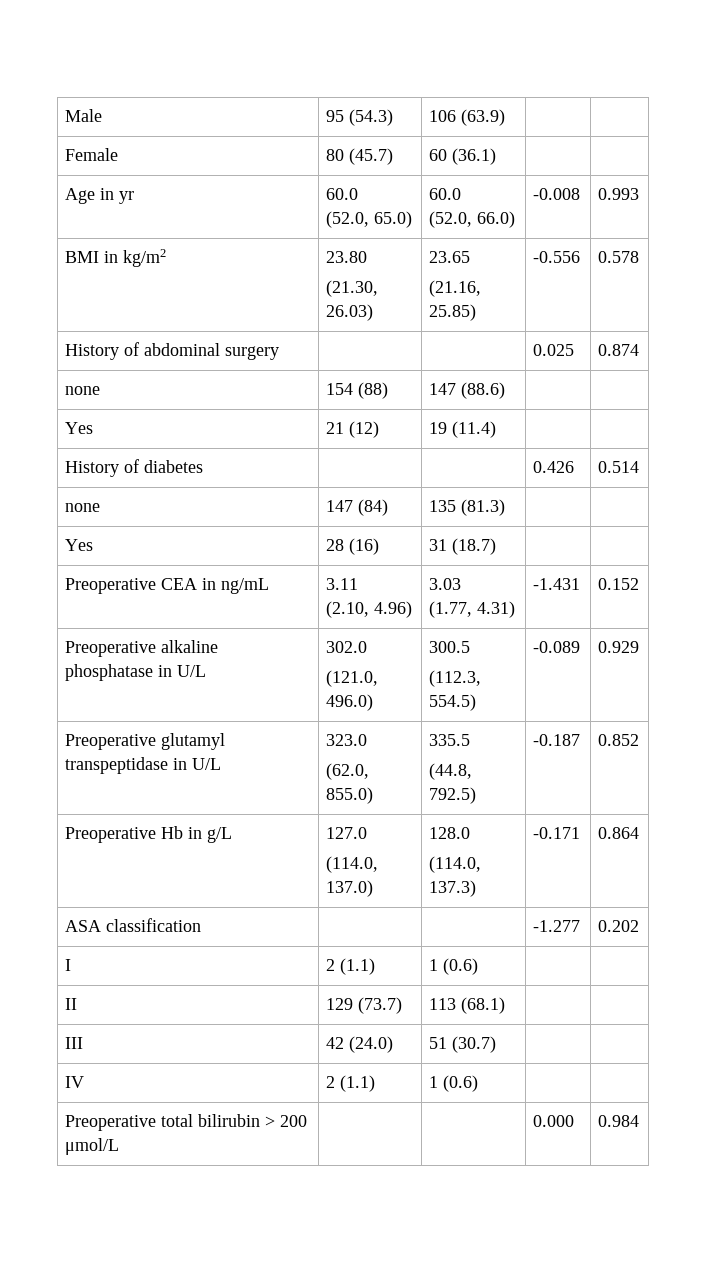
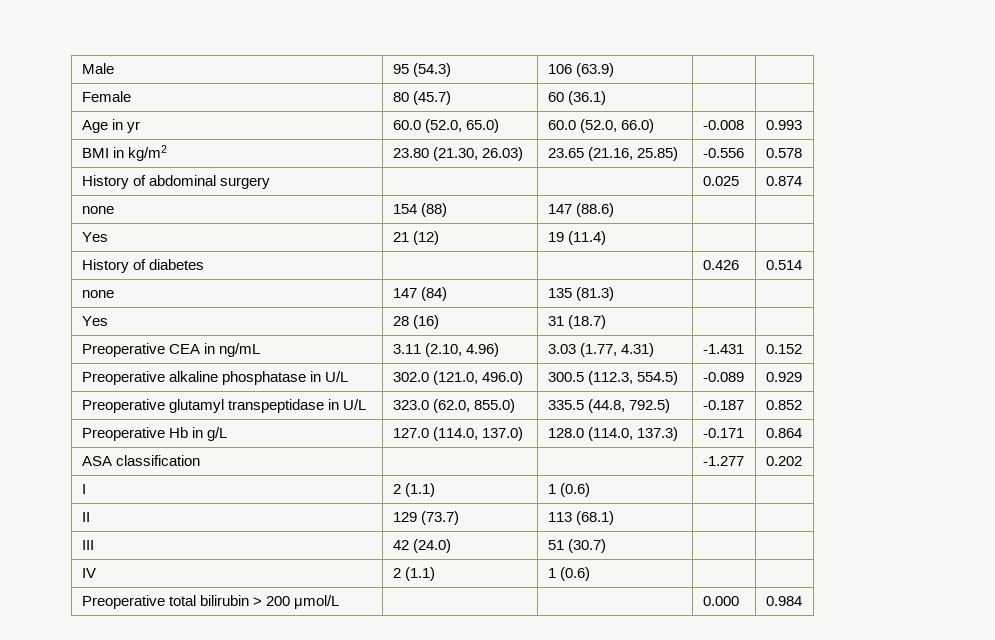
- Age in yr | 60.0
- (52.0, 65.0) | 60.0
- (52.0, 66.0) | -0.008 | 0.993
+ Age in yr | 60.0 (52.0, 65.0) | 60.0 (52.0, 66.0) | -0.008 | 0.993
- BMI in kg/m2 | 23.80
- (21.30, 26.03) | 23.65
- (21.16, 25.85) | -0.556 | 0.578
+ BMI in kg/m2 | 23.80 (21.30, 26.03) | 23.65 (21.16, 25.85) | -0.556 | 0.578
- Preoperative CEA in ng/mL | 3.11
- (2.10, 4.96) | 3.03
- (1.77, 4.31) | -1.431 | 0.152
+ Preoperative CEA in ng/mL | 3.11 (2.10, 4.96) | 3.03 (1.77, 4.31) | -1.431 | 0.152
- Preoperative alkaline phosphatase in U/L | 302.0
- (121.0, 496.0) | 300.5
- (112.3, 554.5) | -0.089 | 0.929
+ Preoperative alkaline phosphatase in U/L | 302.0 (121.0, 496.0) | 300.5 (112.3, 554.5) | -0.089 | 0.929
- Preoperative glutamyl transpeptidase in U/L | 323.0
- (62.0, 855.0) | 335.5
- (44.8, 792.5) | -0.187 | 0.852
+ Preoperative glutamyl transpeptidase in U/L | 323.0 (62.0, 855.0) | 335.5 (44.8, 792.5) | -0.187 | 0.852
- Preoperative Hb in g/L | 127.0
- (114.0, 137.0) | 128.0
- (114.0, 137.3) | -0.171 | 0.864
+ Preoperative Hb in g/L | 127.0 (114.0, 137.0) | 128.0 (114.0, 137.3) | -0.171 | 0.864

